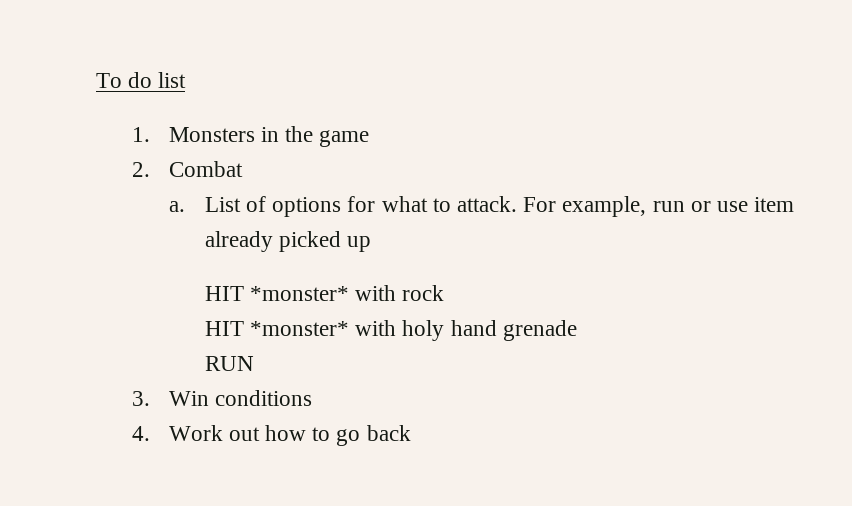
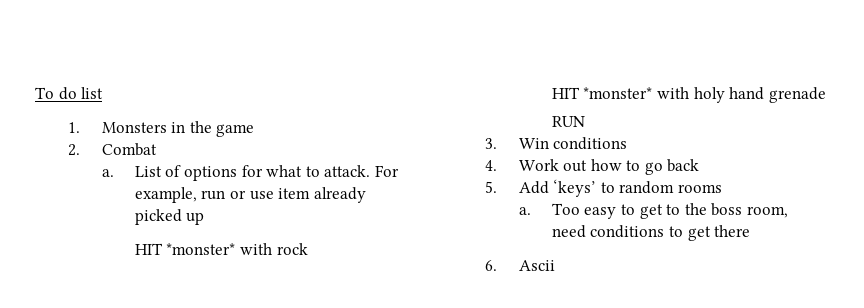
+ 5. Add ‘keys’ to random rooms
+ a. Too easy to get to the boss room, need conditions to get there
+ 6. Ascii

